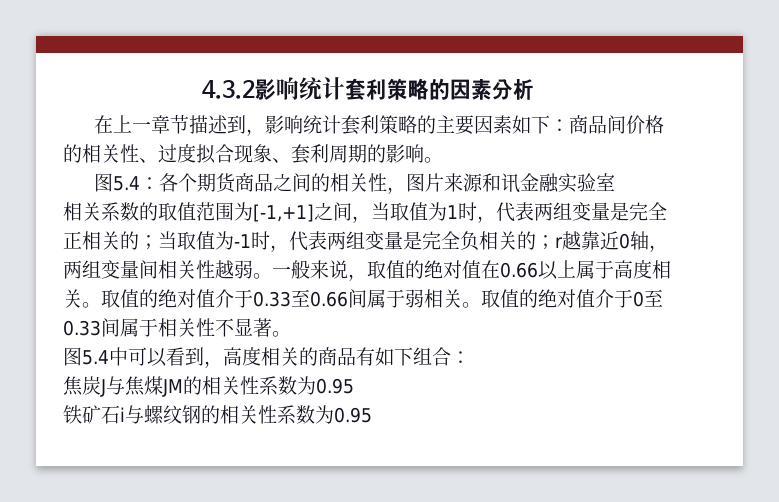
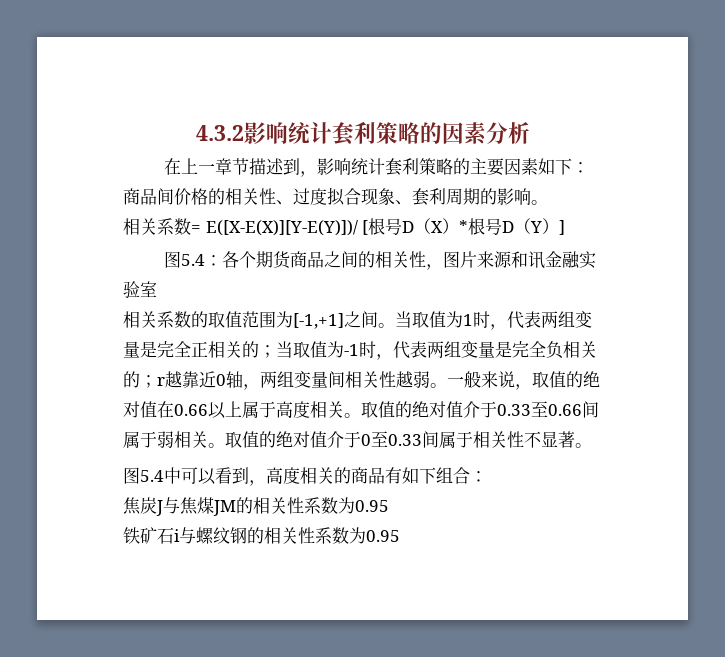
+ 相关系数= E([X-E(X)][Y-E(Y)])/ [根号D（X）*根号D（Y）]
- 相关系数的取值范围为[-1,+1]之间，当取值为1时，代表两组变量是完全正相关的；当取值为-1时，代表两组变量是完全负相关的；r越靠近0轴，两组变量间相关性越弱。
+ 相关系数的取值范围为[-1,+1]之间。当取值为1时，代表两组变量是完全正相关的；当取值为-1时，代表两组变量是完全负相关的；r越靠近0轴，两组变量间相关性越弱。

